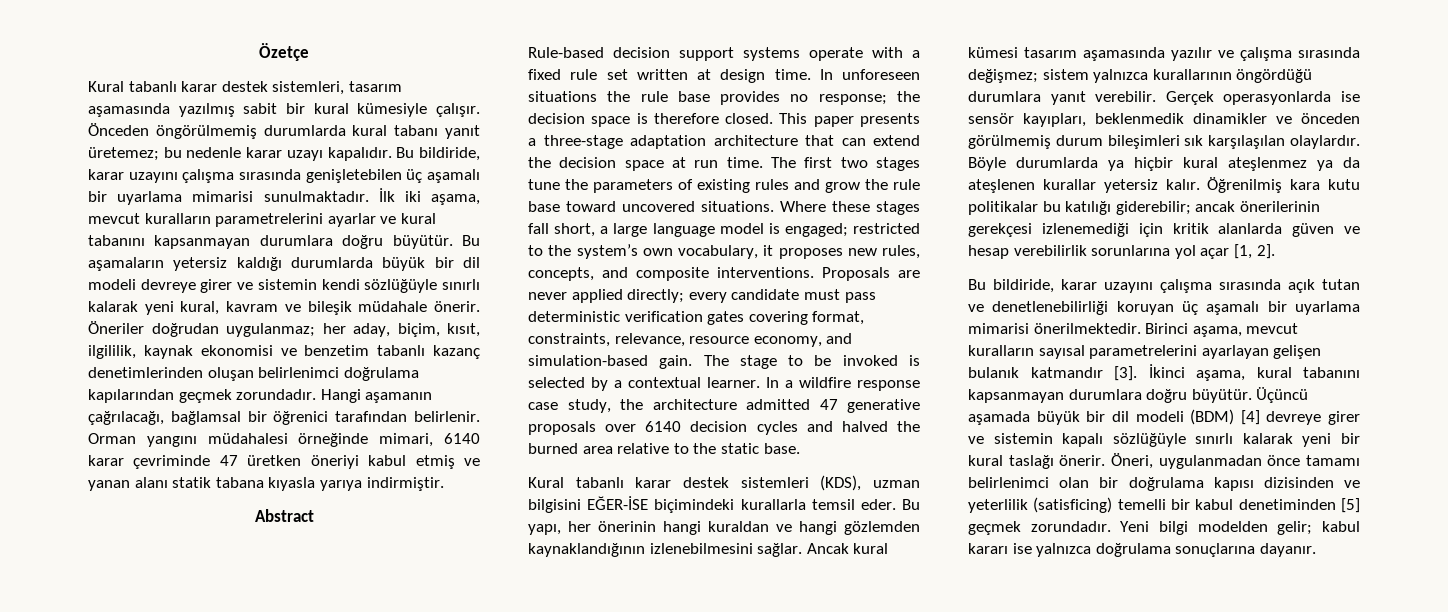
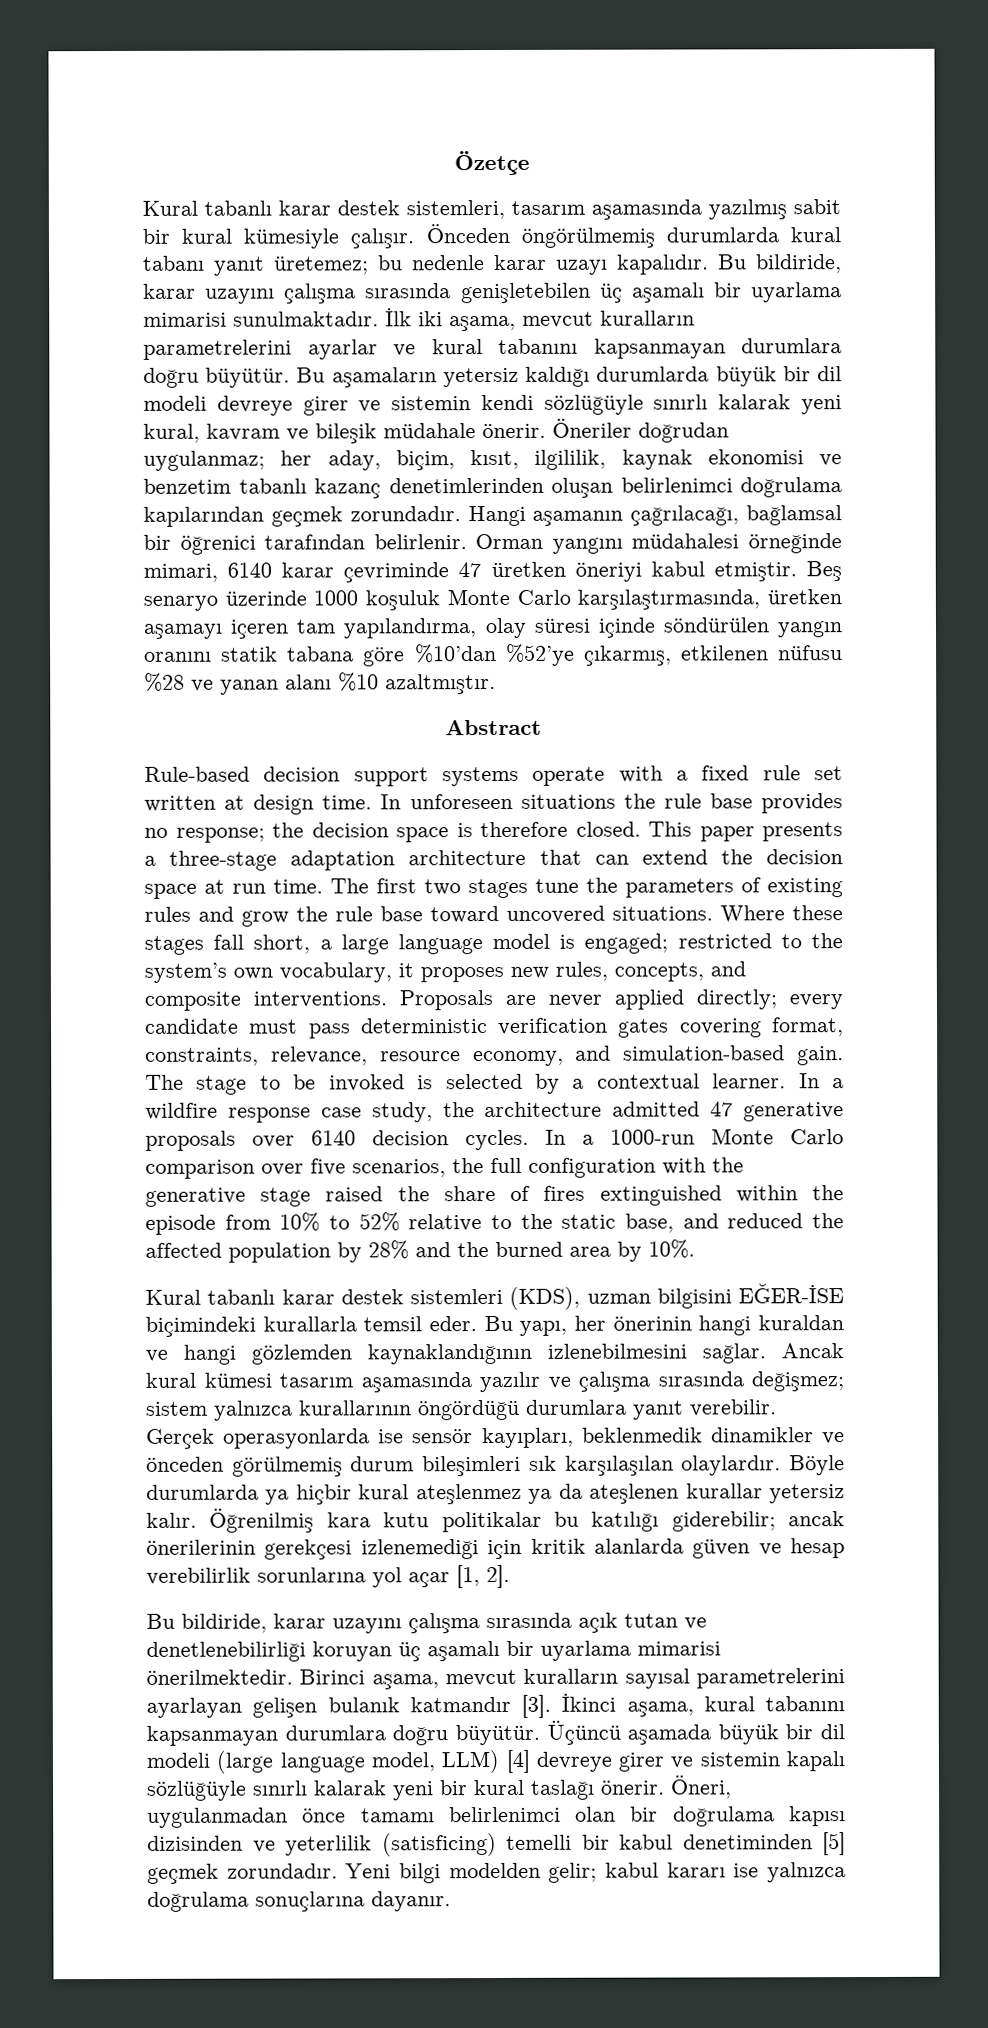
- Orman yangını müdahalesi örneğinde mimari, 6140 karar çevriminde 47 üretken öneriyi kabul etmiş ve yanan alanı statik tabana kıyasla yarıya indirmiştir.
+ Orman yangını müdahalesi örneğinde mimari, 6140 karar çevriminde 47 üretken öneriyi kabul etmiştir. Beş senaryo üzerinde 1000 koşuluk Monte Carlo karşılaştırmasında, üretken aşamayı içeren tam yapılandırma, olay süresi içinde söndürülen yangın oranını statik tabana göre %10’dan %52’ye çıkarmış, etkilenen nüfusu %28 ve yanan alanı %10 azaltmıştır.
- In a wildfire response case study, the architecture admitted 47 generative proposals over 6140 decision cycles and halved the burned area relative to the static base.
+ In a wildfire response case study, the architecture admitted 47 generative proposals over 6140 decision cycles. In a 1000-run Monte Carlo comparison over five scenarios, the full configuration with the generative stage raised the share of fires extinguished within the episode from 10% to 52% relative to the static base, and reduced the affected population by 28% and the burned area by 10%.
- Üçüncü aşamada büyük bir dil modeli (BDM) [4] devreye girer ve sistemin kapalı sözlüğüyle sınırlı kalarak yeni bir kural taslağı önerir.
+ Üçüncü aşamada büyük bir dil modeli (large language model, LLM) [4] devreye girer ve sistemin kapalı sözlüğüyle sınırlı kalarak yeni bir kural taslağı önerir.

